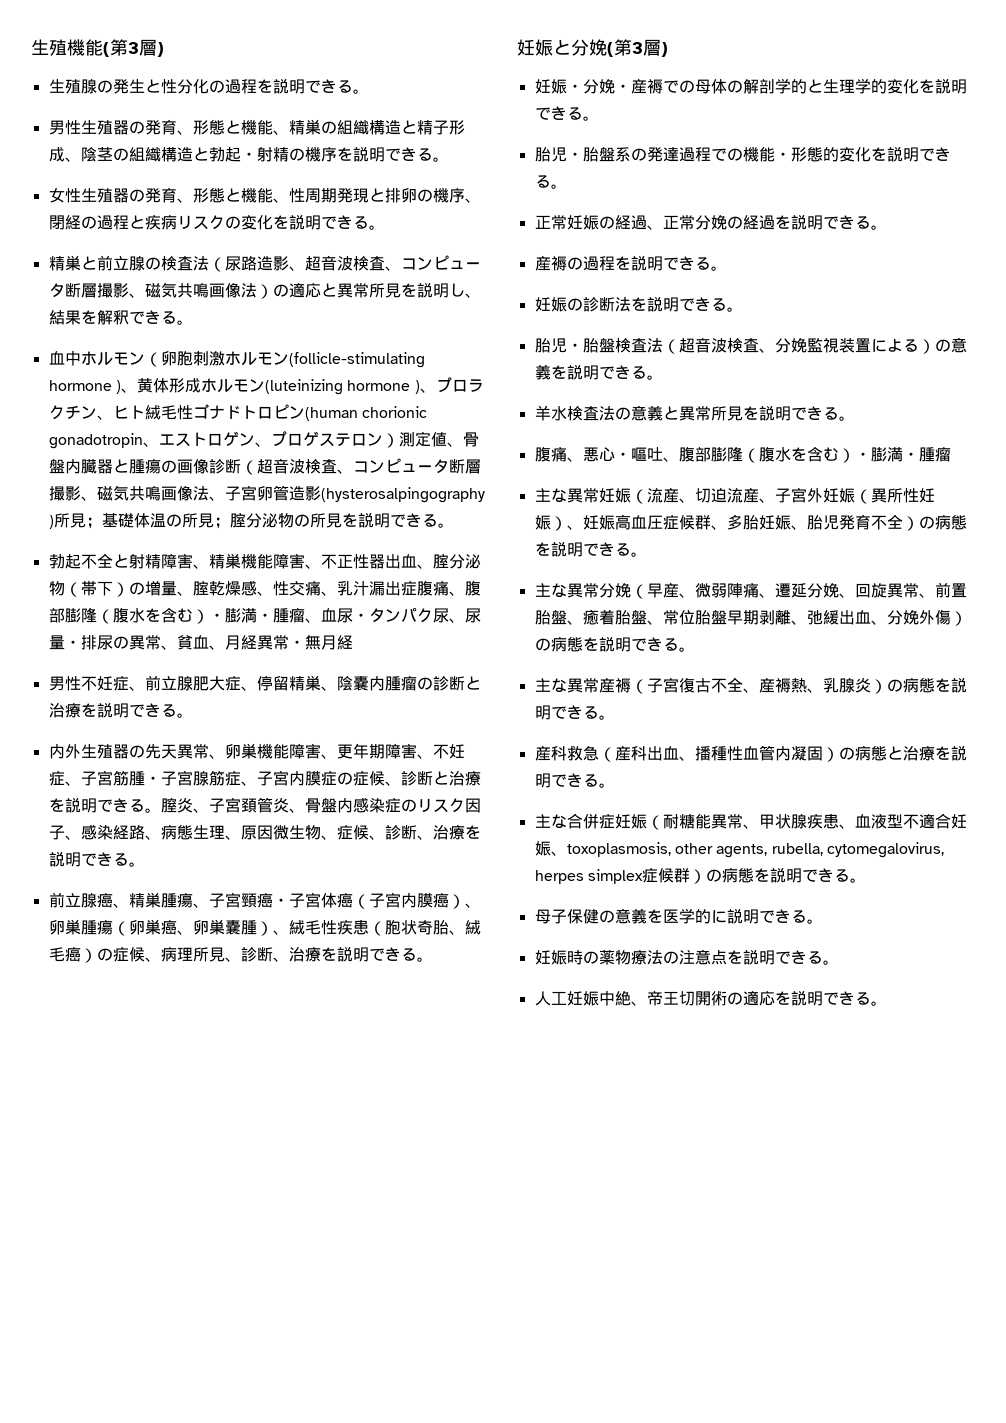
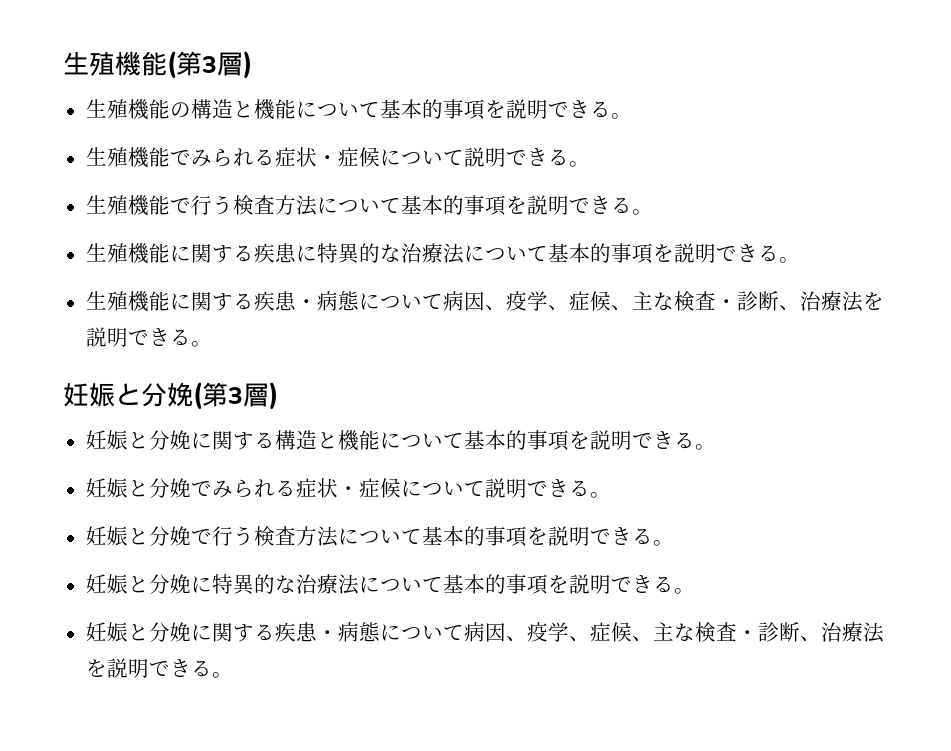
- 生殖腺の発生と性分化の過程を説明できる。
- 男性生殖器の発育、形態と機能、精巣の組織構造と精子形成、陰茎の組織構造と勃起・射精の機序を説明できる。
- 女性生殖器の発育、形態と機能、性周期発現と排卵の機序、閉経の過程と疾病リスクの変化を説明できる。
- 精巣と前立腺の検査法（尿路造影、超音波検査、コンピュータ断層撮影、磁気共鳴画像法）の適応と異常所見を説明し、結果を解釈できる。
- 血中ホルモン（卵胞刺激ホルモン(follicle-stimulating hormone )、黄体形成ホルモン(luteinizing hormone )、プロラクチン、ヒト絨毛性ゴナドトロピン(human chorionic gonadotropin、エストロゲン、プロゲステロン）測定値、骨盤内臓器と腫瘍の画像診断（超音波検査、コンピュータ断層撮影、磁気共鳴画像法、子宮卵管造影(hysterosalpingography )所見；基礎体温の所見；腟分泌物の所見を説明できる。
- 勃起不全と射精障害、精巣機能障害、不正性器出血、腟分泌物（帯下）の増量、腟乾燥感、性交痛、乳汁漏出症腹痛、腹部膨隆（腹水を含む）・膨満・腫瘤、血尿・タンパク尿、尿量・排尿の異常、貧血、月経異常・無月経
- 男性不妊症、前立腺肥大症、停留精巣、陰嚢内腫瘤の診断と治療を説明できる。
- 内外生殖器の先天異常、卵巣機能障害、更年期障害、不妊症、子宮筋腫・子宮腺筋症、子宮内膜症の症候、診断と治療を説明できる。膣炎、子宮頚管炎、骨盤内感染症のリスク因子、感染経路、病態生理、原因微生物、症候、診断、治療を説明できる。
- 前立腺癌、精巣腫瘍、子宮頸癌・子宮体癌（子宮内膜癌）、卵巣腫瘍（卵巣癌、卵巣嚢腫）、絨毛性疾患（胞状奇胎、絨毛癌）の症候、病理所見、診断、治療を説明できる。
+ 生殖機能の構造と機能について基本的事項を説明できる。
+ 生殖機能でみられる症状・症候について説明できる。
+ 生殖機能で行う検査方法について基本的事項を説明できる。
+ 生殖機能に関する疾患に特異的な治療法について基本的事項を説明できる。
+ 生殖機能に関する疾患・病態について病因、疫学、症候、主な検査・診断、治療法を説明できる。
- 妊娠・分娩・産褥での母体の解剖学的と生理学的変化を説明できる。
- 胎児・胎盤系の発達過程での機能・形態的変化を説明できる。
- 正常妊娠の経過、正常分娩の経過を説明できる。
- 産褥の過程を説明できる。
- 妊娠の診断法を説明できる。
- 胎児・胎盤検査法（超音波検査、分娩監視装置による）の意義を説明できる。
- 羊水検査法の意義と異常所見を説明できる。
- 腹痛、悪心・嘔吐、腹部膨隆（腹水を含む）・膨満・腫瘤
- 主な異常妊娠（流産、切迫流産、子宮外妊娠（異所性妊娠）、妊娠高血圧症候群、多胎妊娠、胎児発育不全）の病態を説明できる。
- 主な異常分娩（早産、微弱陣痛、遷延分娩、回旋異常、前置胎盤、癒着胎盤、常位胎盤早期剥離、弛緩出血、分娩外傷）の病態を説明できる。
- 主な異常産褥（子宮復古不全、産褥熱、乳腺炎）の病態を説明できる。
- 産科救急（産科出血、播種性血管内凝固）の病態と治療を説明できる。
- 主な合併症妊娠（耐糖能異常、甲状腺疾患、血液型不適合妊娠、toxoplasmosis, other agents, rubella, cytomegalovirus, herpes simplex症候群）の病態を説明できる。
- 母子保健の意義を医学的に説明できる。
- 妊娠時の薬物療法の注意点を説明できる。
- 人工妊娠中絶、帝王切開術の適応を説明できる。
+ 妊娠と分娩に関する構造と機能について基本的事項を説明できる。
+ 妊娠と分娩でみられる症状・症候について説明できる。
+ 妊娠と分娩で行う検査方法について基本的事項を説明できる。
+ 妊娠と分娩に特異的な治療法について基本的事項を説明できる。
+ 妊娠と分娩に関する疾患・病態について病因、疫学、症候、主な検査・診断、治療法を説明できる。

